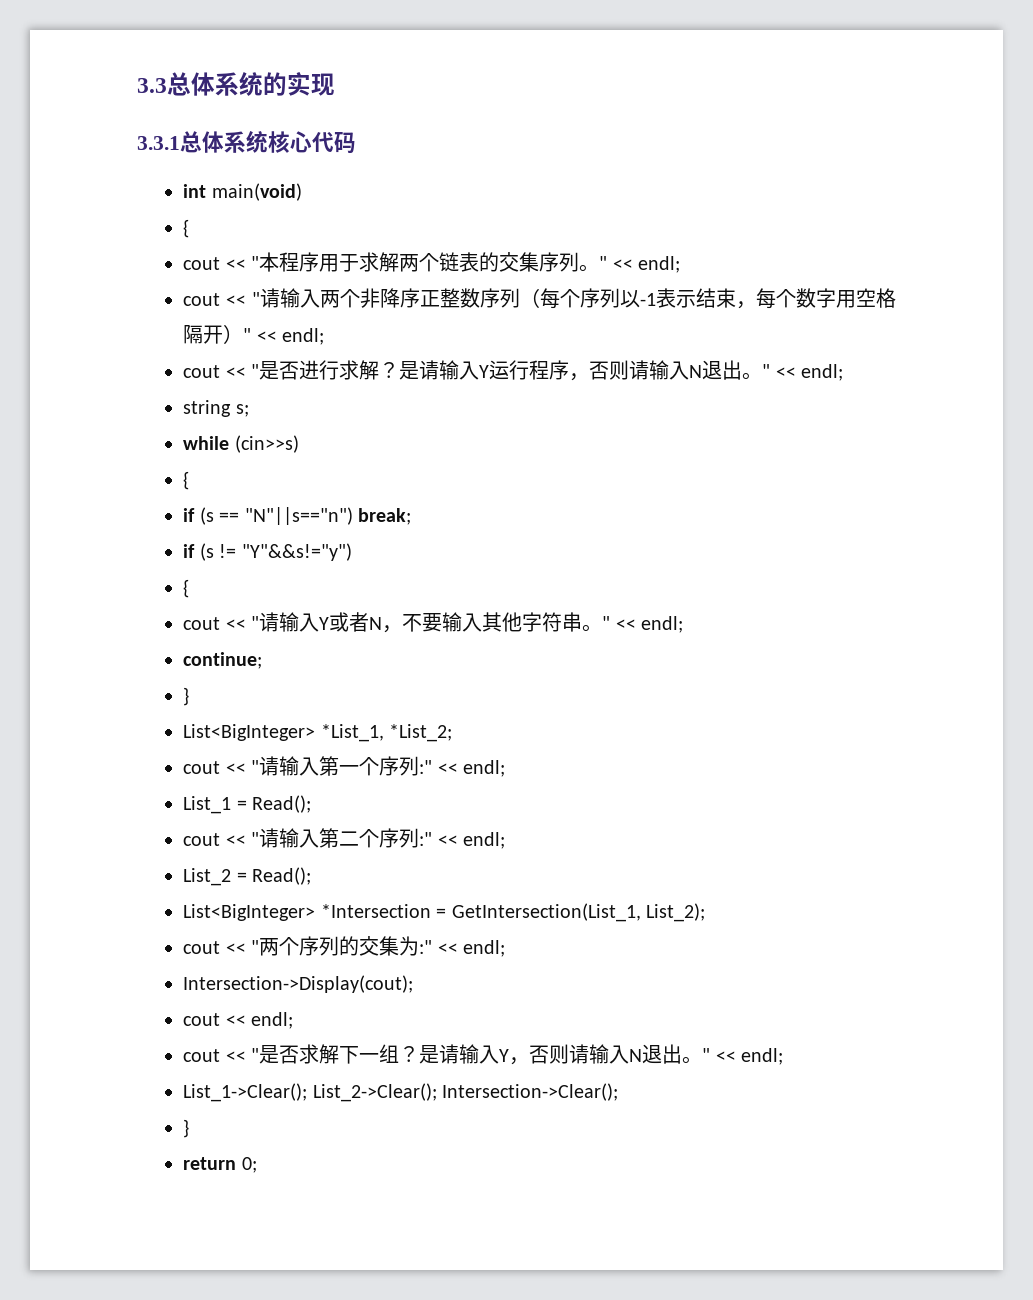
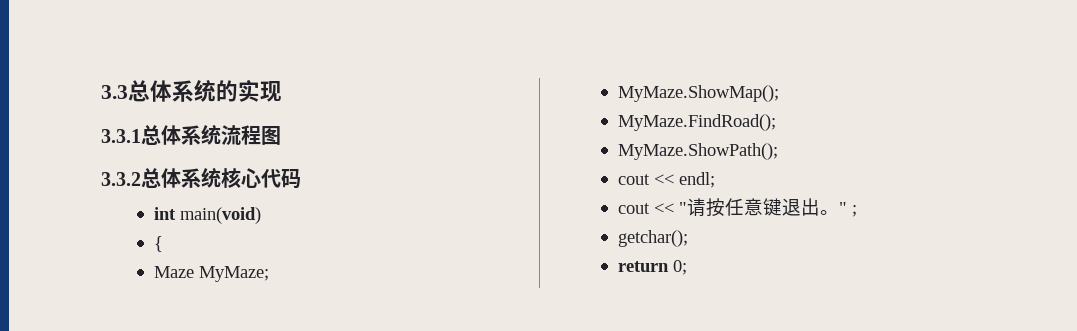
- 3.3.1总体系统核心代码
+ 3.3.1总体系统流程图
+ 3.3.2总体系统核心代码
- cout << "本程序用于求解两个链表的交集序列。" << endl;
- cout << "请输入两个非降序正整数序列（每个序列以-1表示结束，每个数字用空格隔开）" << endl;
- cout << "是否进行求解？是请输入Y运行程序，否则请输入N退出。" << endl;
- string s;
- while (cin>>s)
- {
- if (s == "N"||s=="n") break;
- if (s != "Y"&&s!="y")
- {
- cout << "请输入Y或者N，不要输入其他字符串。" << endl;
- continue;
- }
- List<BigInteger> *List_1, *List_2;
- cout << "请输入第一个序列:" << endl;
- List_1 = Read();
- cout << "请输入第二个序列:" << endl;
- List_2 = Read();
- List<BigInteger> *Intersection = GetIntersection(List_1, List_2);
- cout << "两个序列的交集为:" << endl;
- Intersection->Display(cout);
+ Maze MyMaze;
+ MyMaze.ShowMap();
+ MyMaze.FindRoad();
+ MyMaze.ShowPath();
- cout << "是否求解下一组？是请输入Y，否则请输入N退出。" << endl;
- List_1->Clear(); List_2->Clear(); Intersection->Clear();
- }
+ cout << "请按任意键退出。" ;
+ getchar();

